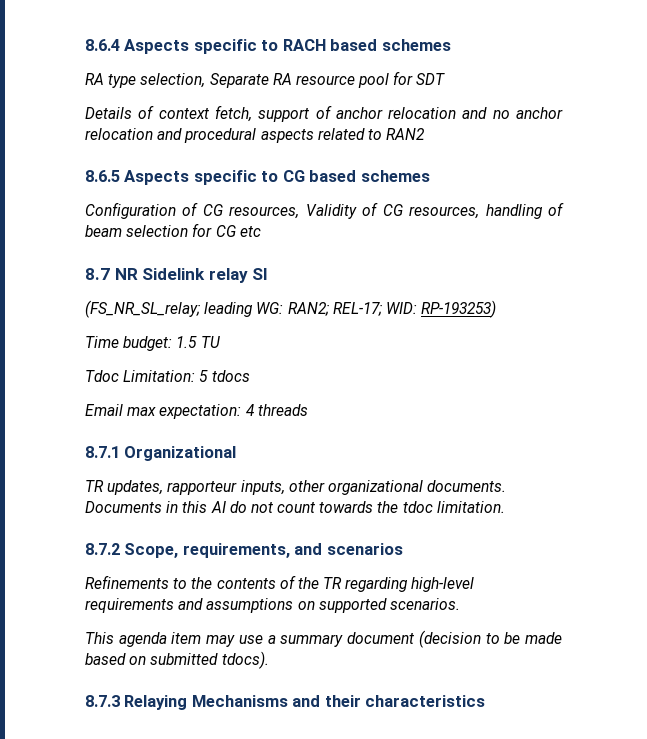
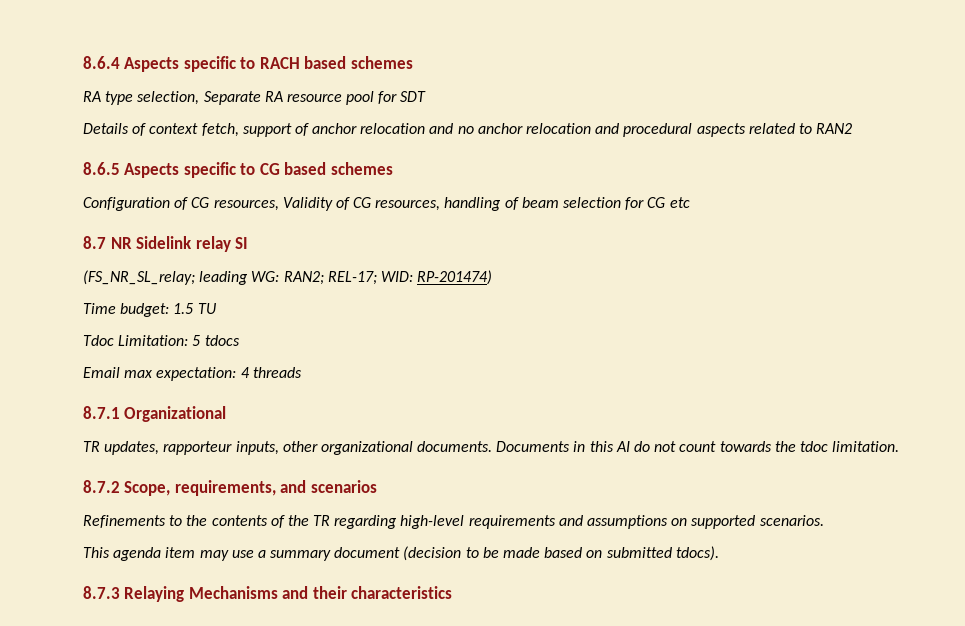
- (FS_NR_SL_relay; leading WG: RAN2; REL-17; WID: RP-193253)
+ (FS_NR_SL_relay; leading WG: RAN2; REL-17; WID: RP-201474)

